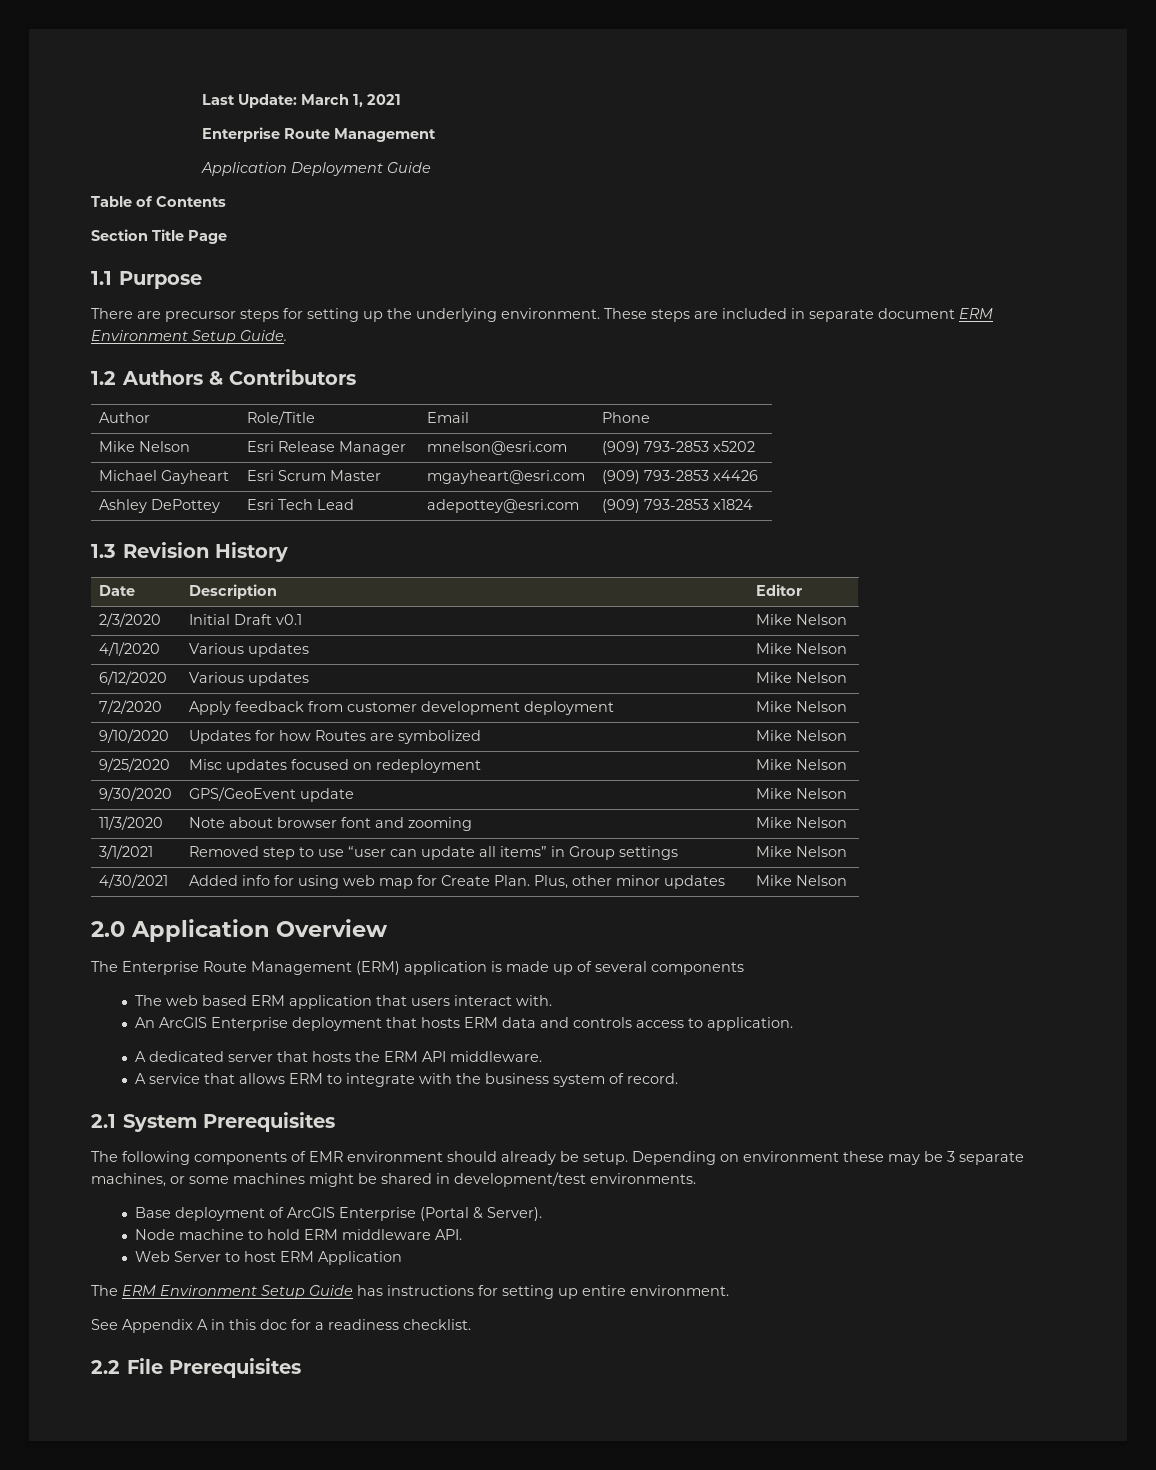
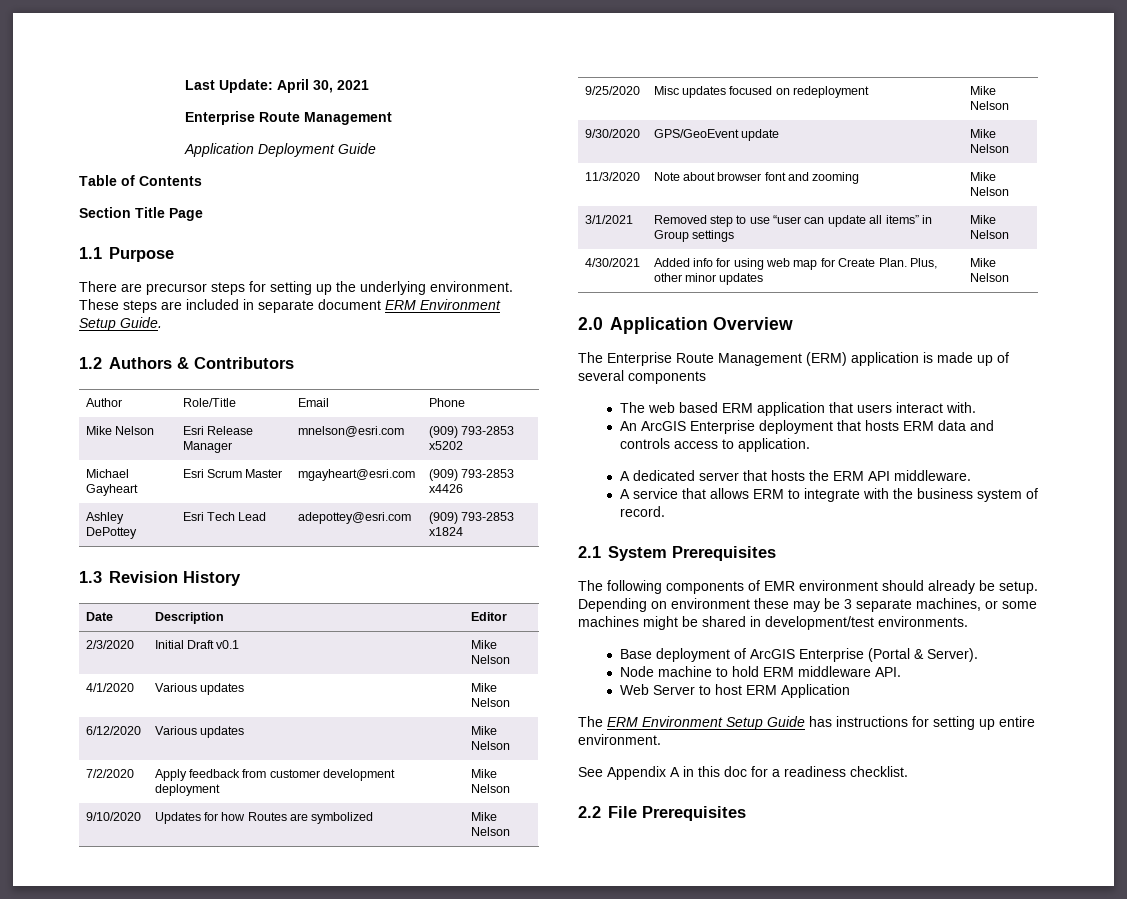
- Last Update: March 1, 2021
+ Last Update: April 30, 2021

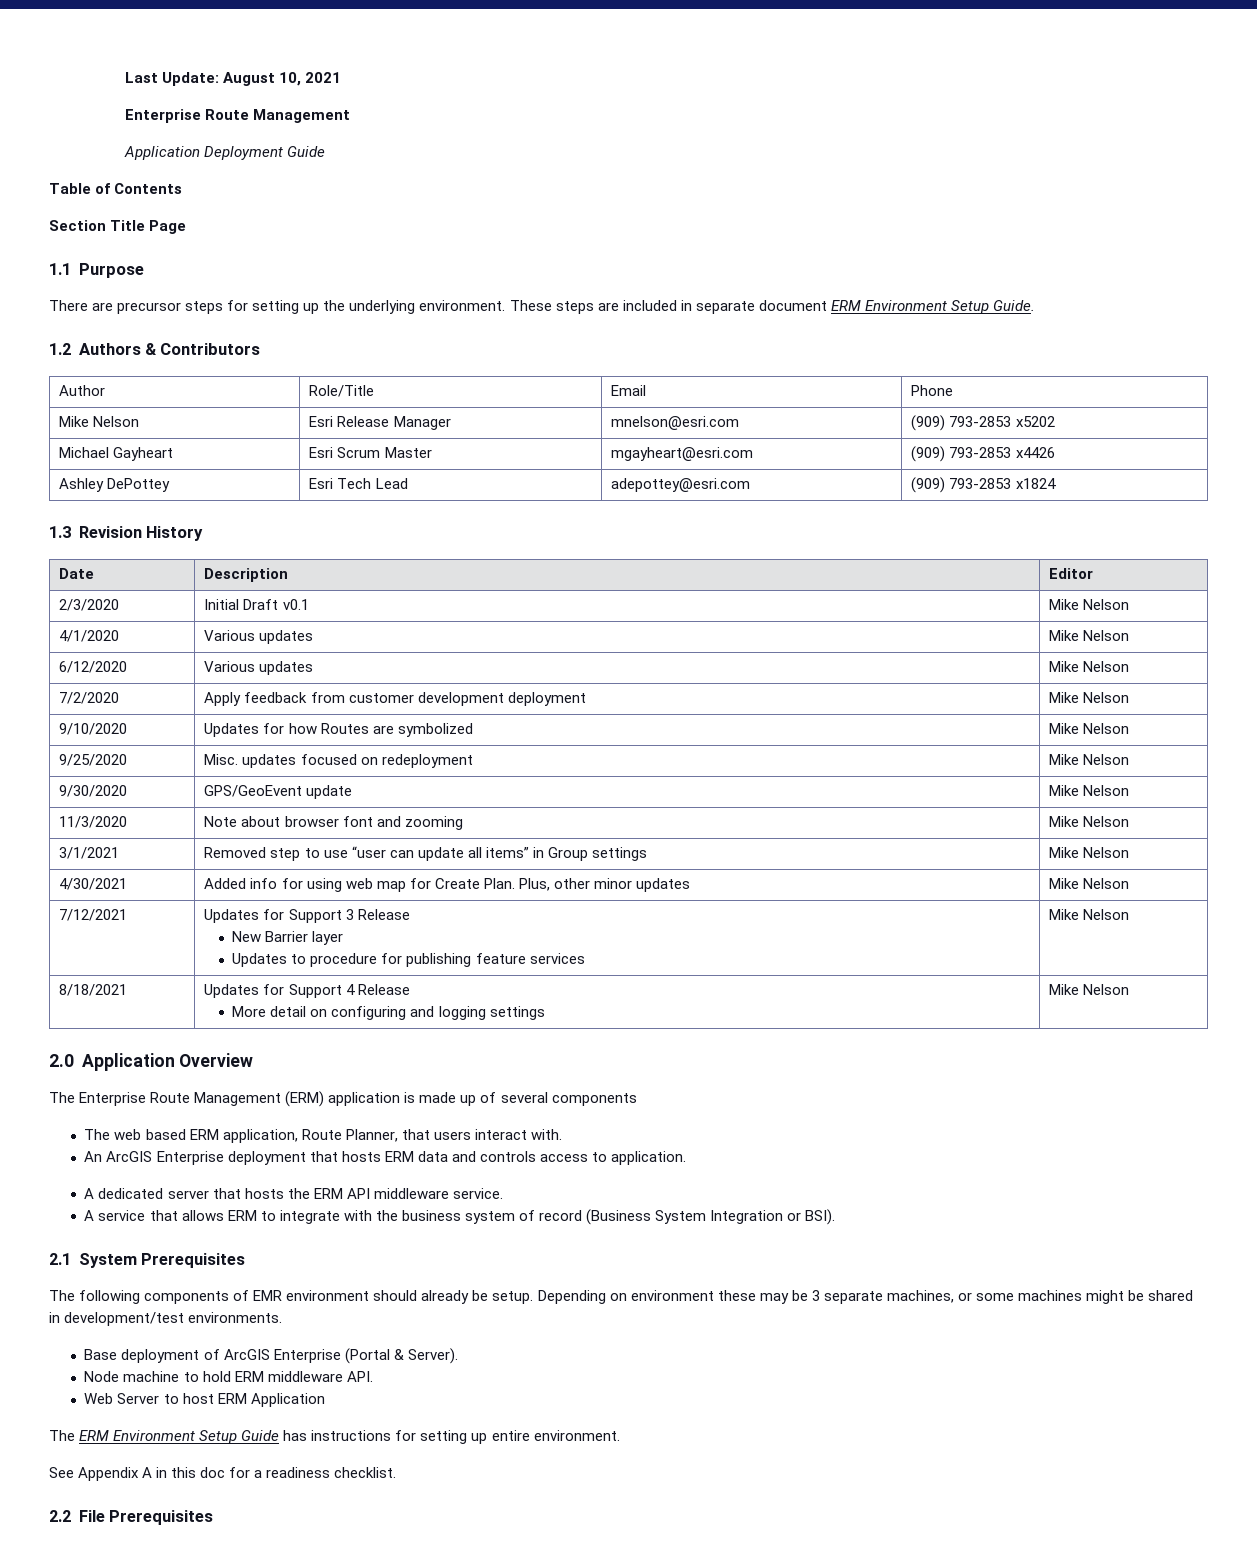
- Last Update: April 30, 2021
+ Last Update: August 10, 2021
- 9/25/2020 | Misc updates focused on redeployment | Mike Nelson
+ 9/25/2020 | Misc. updates focused on redeployment | Mike Nelson
+ 7/12/2021 | Updates for Support 3 Release
+ New Barrier layer
+ Updates to procedure for publishing feature services | Mike Nelson
+ 8/18/2021 | Updates for Support 4 Release
+ More detail on configuring and logging settings | Mike Nelson
- The web based ERM application that users interact with.
+ The web based ERM application, Route Planner, that users interact with.
- A dedicated server that hosts the ERM API middleware.
+ A dedicated server that hosts the ERM API middleware service.
- A service that allows ERM to integrate with the business system of record.
+ A service that allows ERM to integrate with the business system of record (Business System Integration or BSI).

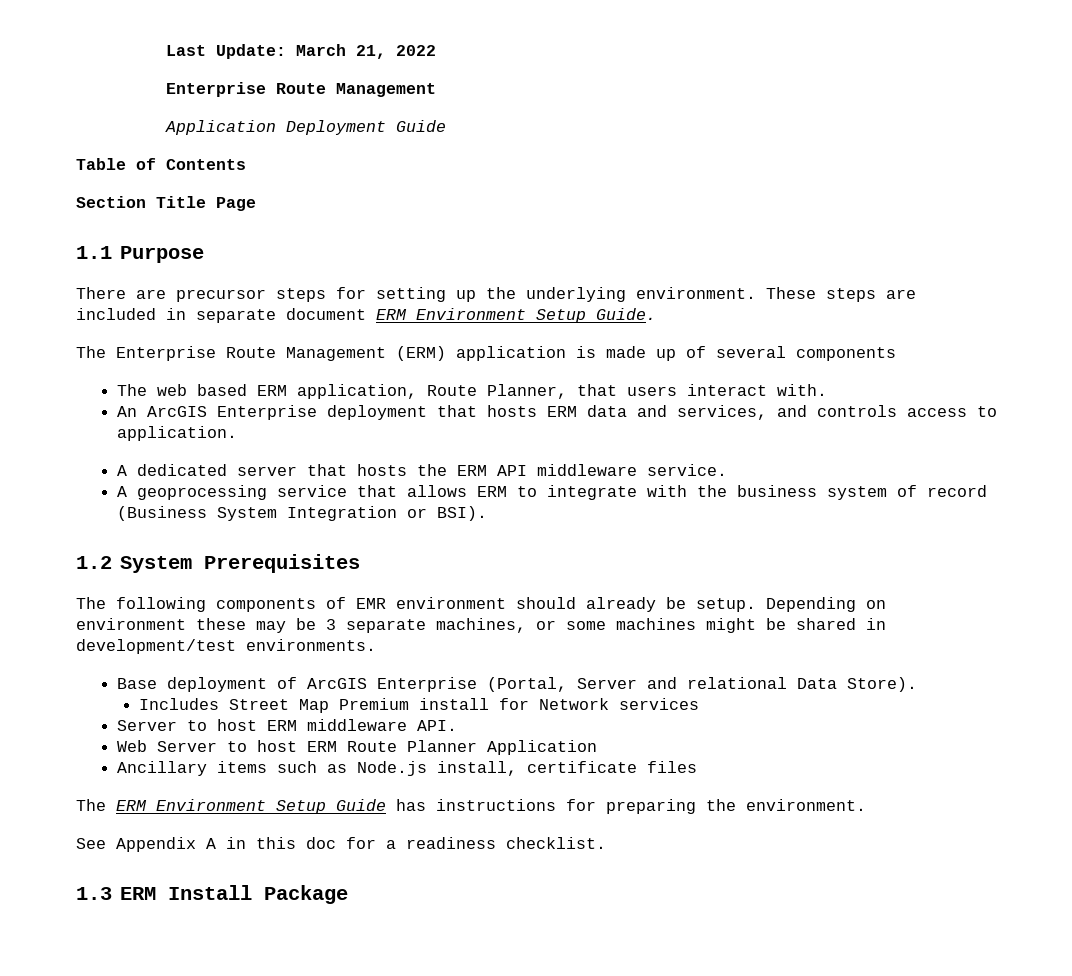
- Last Update: August 10, 2021
+ Last Update: March 21, 2022
- 1.2 Authors & Contributors
- Author | Role/Title | Email | Phone
- Mike Nelson | Esri Release Manager | mnelson@esri.com | (909) 793-2853 x5202
- Michael Gayheart | Esri Scrum Master | mgayheart@esri.com | (909) 793-2853 x4426
- Ashley DePottey | Esri Tech Lead | adepottey@esri.com | (909) 793-2853 x1824
- 1.3 Revision History
- Date | Description | Editor
- 2/3/2020 | Initial Draft v0.1 | Mike Nelson
- 4/1/2020 | Various updates | Mike Nelson
- 6/12/2020 | Various updates | Mike Nelson
- 7/2/2020 | Apply feedback from customer development deployment | Mike Nelson
- 9/10/2020 | Updates for how Routes are symbolized | Mike Nelson
- 9/25/2020 | Misc. updates focused on redeployment | Mike Nelson
- 9/30/2020 | GPS/GeoEvent update | Mike Nelson
- 11/3/2020 | Note about browser font and zooming | Mike Nelson
- 3/1/2021 | Removed step to use “user can update all items” in Group settings | Mike Nelson
- 4/30/2021 | Added info for using web map for Create Plan. Plus, other minor updates | Mike Nelson
- 7/12/2021 | Updates for Support 3 Release
- New Barrier layer
- Updates to procedure for publishing feature services | Mike Nelson
- 8/18/2021 | Updates for Support 4 Release
- More detail on configuring and logging settings | Mike Nelson
- 2.0 Application Overview
- An ArcGIS Enterprise deployment that hosts ERM data and controls access to application.
+ An ArcGIS Enterprise deployment that hosts ERM data and services, and controls access to application.
- A service that allows ERM to integrate with the business system of record (Business System Integration or BSI).
+ A geoprocessing service that allows ERM to integrate with the business system of record (Business System Integration or BSI).
- 2.1 System Prerequisites
+ 1.2 System Prerequisites
- Base deployment of ArcGIS Enterprise (Portal & Server).
- Node machine to hold ERM middleware API.
+ Base deployment of ArcGIS Enterprise (Portal, Server and relational Data Store).
+ Includes Street Map Premium install for Network services
+ Server to host ERM middleware API.
- Web Server to host ERM Application
+ Web Server to host ERM Route Planner Application
+ Ancillary items such as Node.js install, certificate files
- The ERM Environment Setup Guide has instructions for setting up entire environment.
+ The ERM Environment Setup Guide has instructions for preparing the environment.
- 2.2 File Prerequisites
+ 1.3 ERM Install Package

